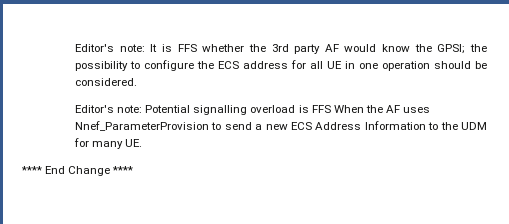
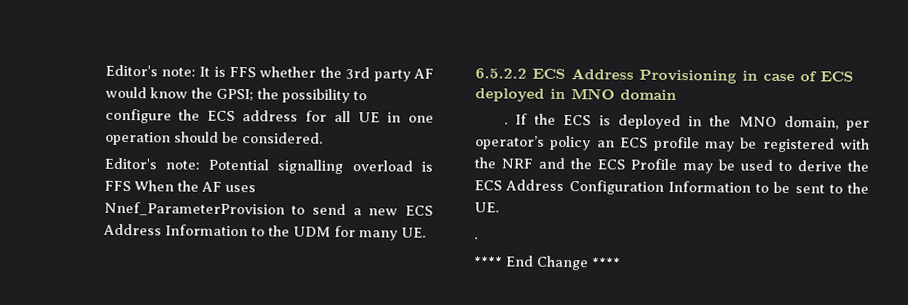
+ 6.5.2.2 ECS Address Provisioning in case of ECS deployed in MNO domain
+ . If the ECS is deployed in the MNO domain, per operator’s policy an ECS profile may be registered with the NRF and the ECS Profile may be used to derive the ECS Address Configuration Information to be sent to the UE.
+ .

